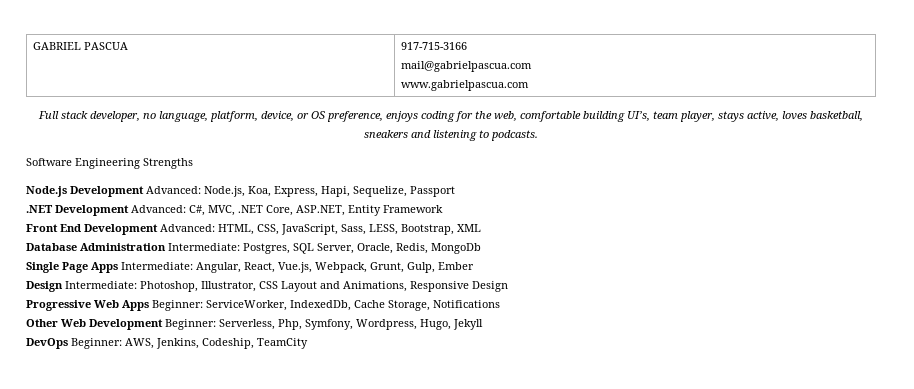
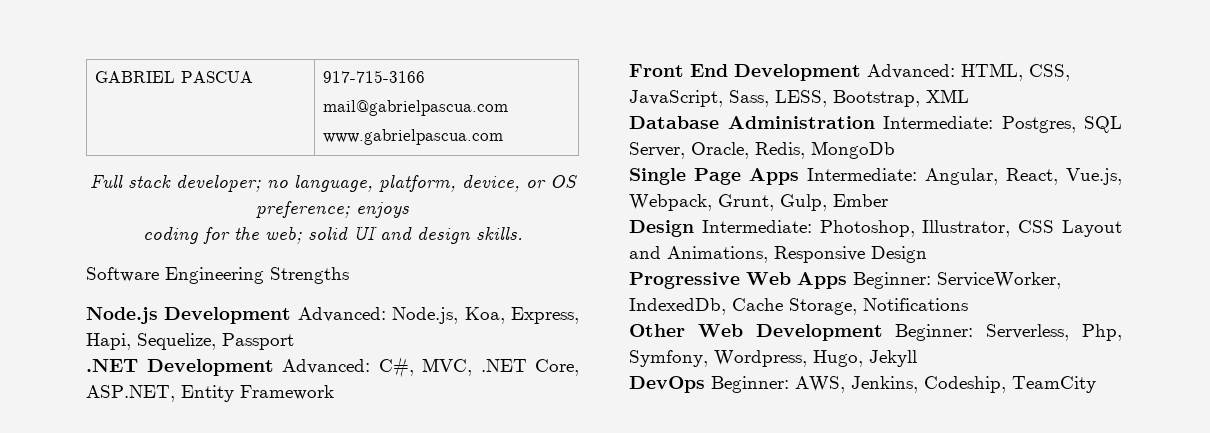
- Full stack developer, no language, platform, device, or OS preference, enjoys coding for the web, comfortable building UI’s, team player, stays active, loves basketball, sneakers and listening to podcasts.
+ Full stack developer; no language, platform, device, or OS preference; enjoys
+ coding for the web; solid UI and design skills.

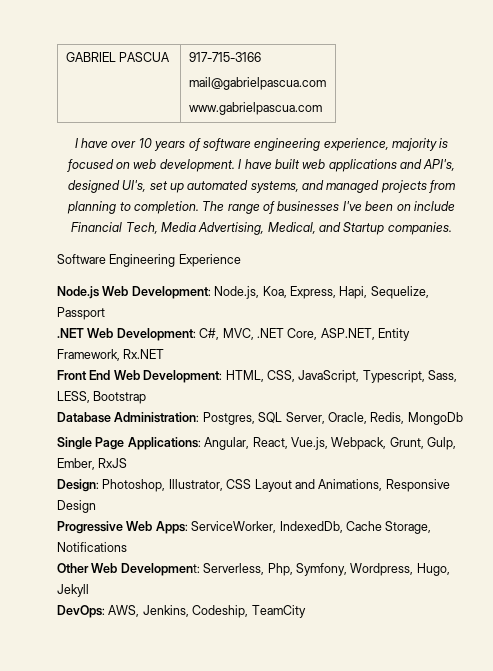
- Full stack developer; no language, platform, device, or OS preference; enjoys
- coding for the web; solid UI and design skills.
+ I have over 10 years of software engineering experience, majority is focused on web development. I have built web applications and API's, designed UI's, set up automated systems, and managed projects from planning to completion. The range of businesses I've been on include Financial Tech, Media Advertising, Medical, and Startup companies.
- Software Engineering Strengths
+ Software Engineering Experience
- Node.js Development Advanced: Node.js, Koa, Express, Hapi, Sequelize, Passport
+ Node.js Web Development: Node.js, Koa, Express, Hapi, Sequelize, Passport
- .NET Development Advanced: C#, MVC, .NET Core, ASP.NET, Entity Framework
+ .NET Web Development: C#, MVC, .NET Core, ASP.NET, Entity Framework, Rx.NET
- Front End Development Advanced: HTML, CSS, JavaScript, Sass, LESS, Bootstrap, XML
+ Front End Web Development: HTML, CSS, JavaScript, Typescript, Sass, LESS, Bootstrap
- Database Administration Intermediate: Postgres, SQL Server, Oracle, Redis, MongoDb
+ Database Administration: Postgres, SQL Server, Oracle, Redis, MongoDb
- Single Page Apps Intermediate: Angular, React, Vue.js, Webpack, Grunt, Gulp, Ember
- Design Intermediate: Photoshop, Illustrator, CSS Layout and Animations, Responsive Design
+ Single Page Applications: Angular, React, Vue.js, Webpack, Grunt, Gulp, Ember, RxJS
+ Design: Photoshop, Illustrator, CSS Layout and Animations, Responsive Design
- Progressive Web Apps Beginner: ServiceWorker, IndexedDb, Cache Storage, Notifications
+ Progressive Web Apps: ServiceWorker, IndexedDb, Cache Storage, Notifications
- Other Web Development Beginner: Serverless, Php, Symfony, Wordpress, Hugo, Jekyll
+ Other Web Development: Serverless, Php, Symfony, Wordpress, Hugo, Jekyll
- DevOps Beginner: AWS, Jenkins, Codeship, TeamCity
+ DevOps: AWS, Jenkins, Codeship, TeamCity

